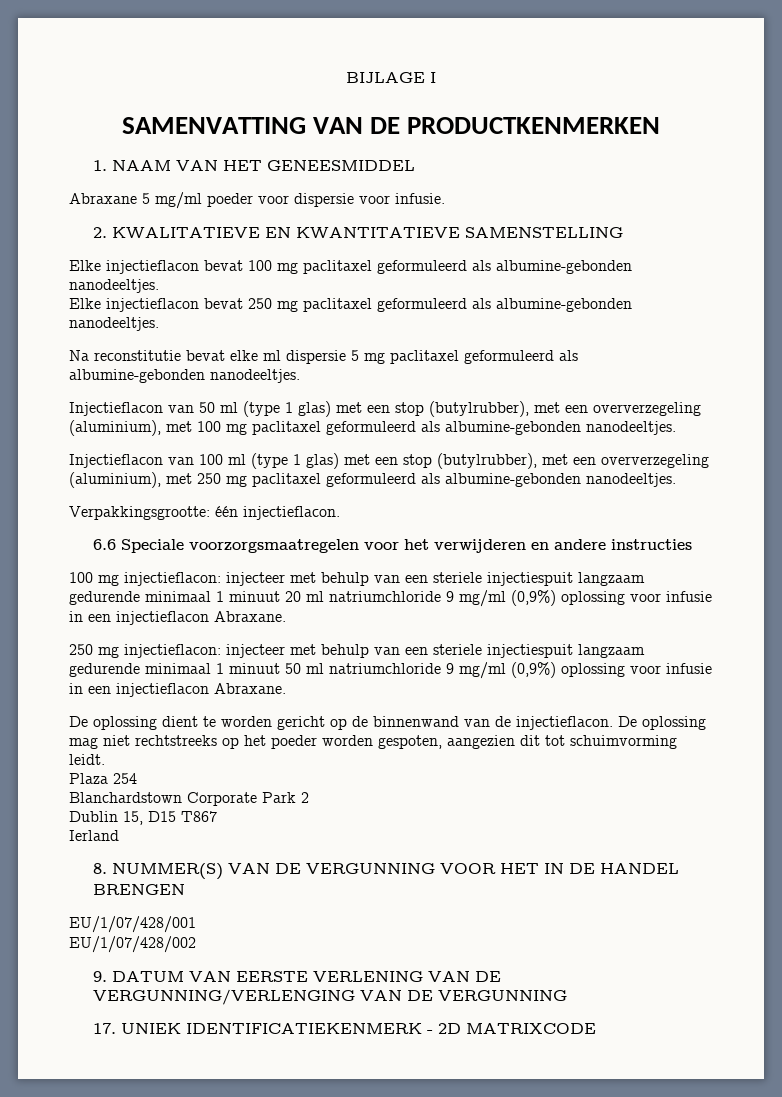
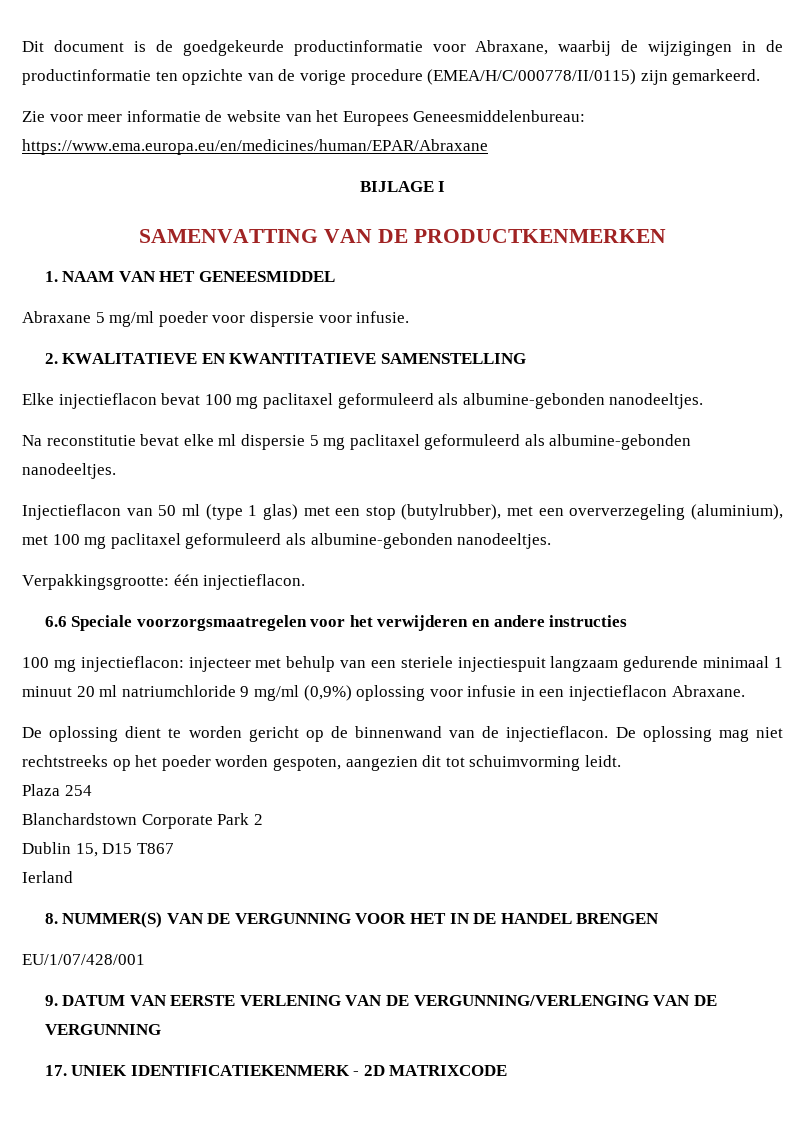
+ Dit document is de goedgekeurde productinformatie voor Abraxane, waarbij de wijzigingen in de productinformatie ten opzichte van de vorige procedure (EMEA/H/C/000778/II/0115) zijn gemarkeerd.
+ Zie voor meer informatie de website van het Europees Geneesmiddelenbureau: https://www.ema.europa.eu/en/medicines/human/EPAR/Abraxane
- Elke injectieflacon bevat 250 mg paclitaxel geformuleerd als albumine-gebonden nanodeeltjes.
- Injectieflacon van 100 ml (type 1 glas) met een stop (butylrubber), met een oververzegeling (aluminium), met 250 mg paclitaxel geformuleerd als albumine-gebonden nanodeeltjes.
- 250 mg injectieflacon: injecteer met behulp van een steriele injectiespuit langzaam gedurende minimaal 1 minuut 50 ml natriumchloride 9 mg/ml (0,9%) oplossing voor infusie in een injectieflacon Abraxane.
- EU/1/07/428/002

